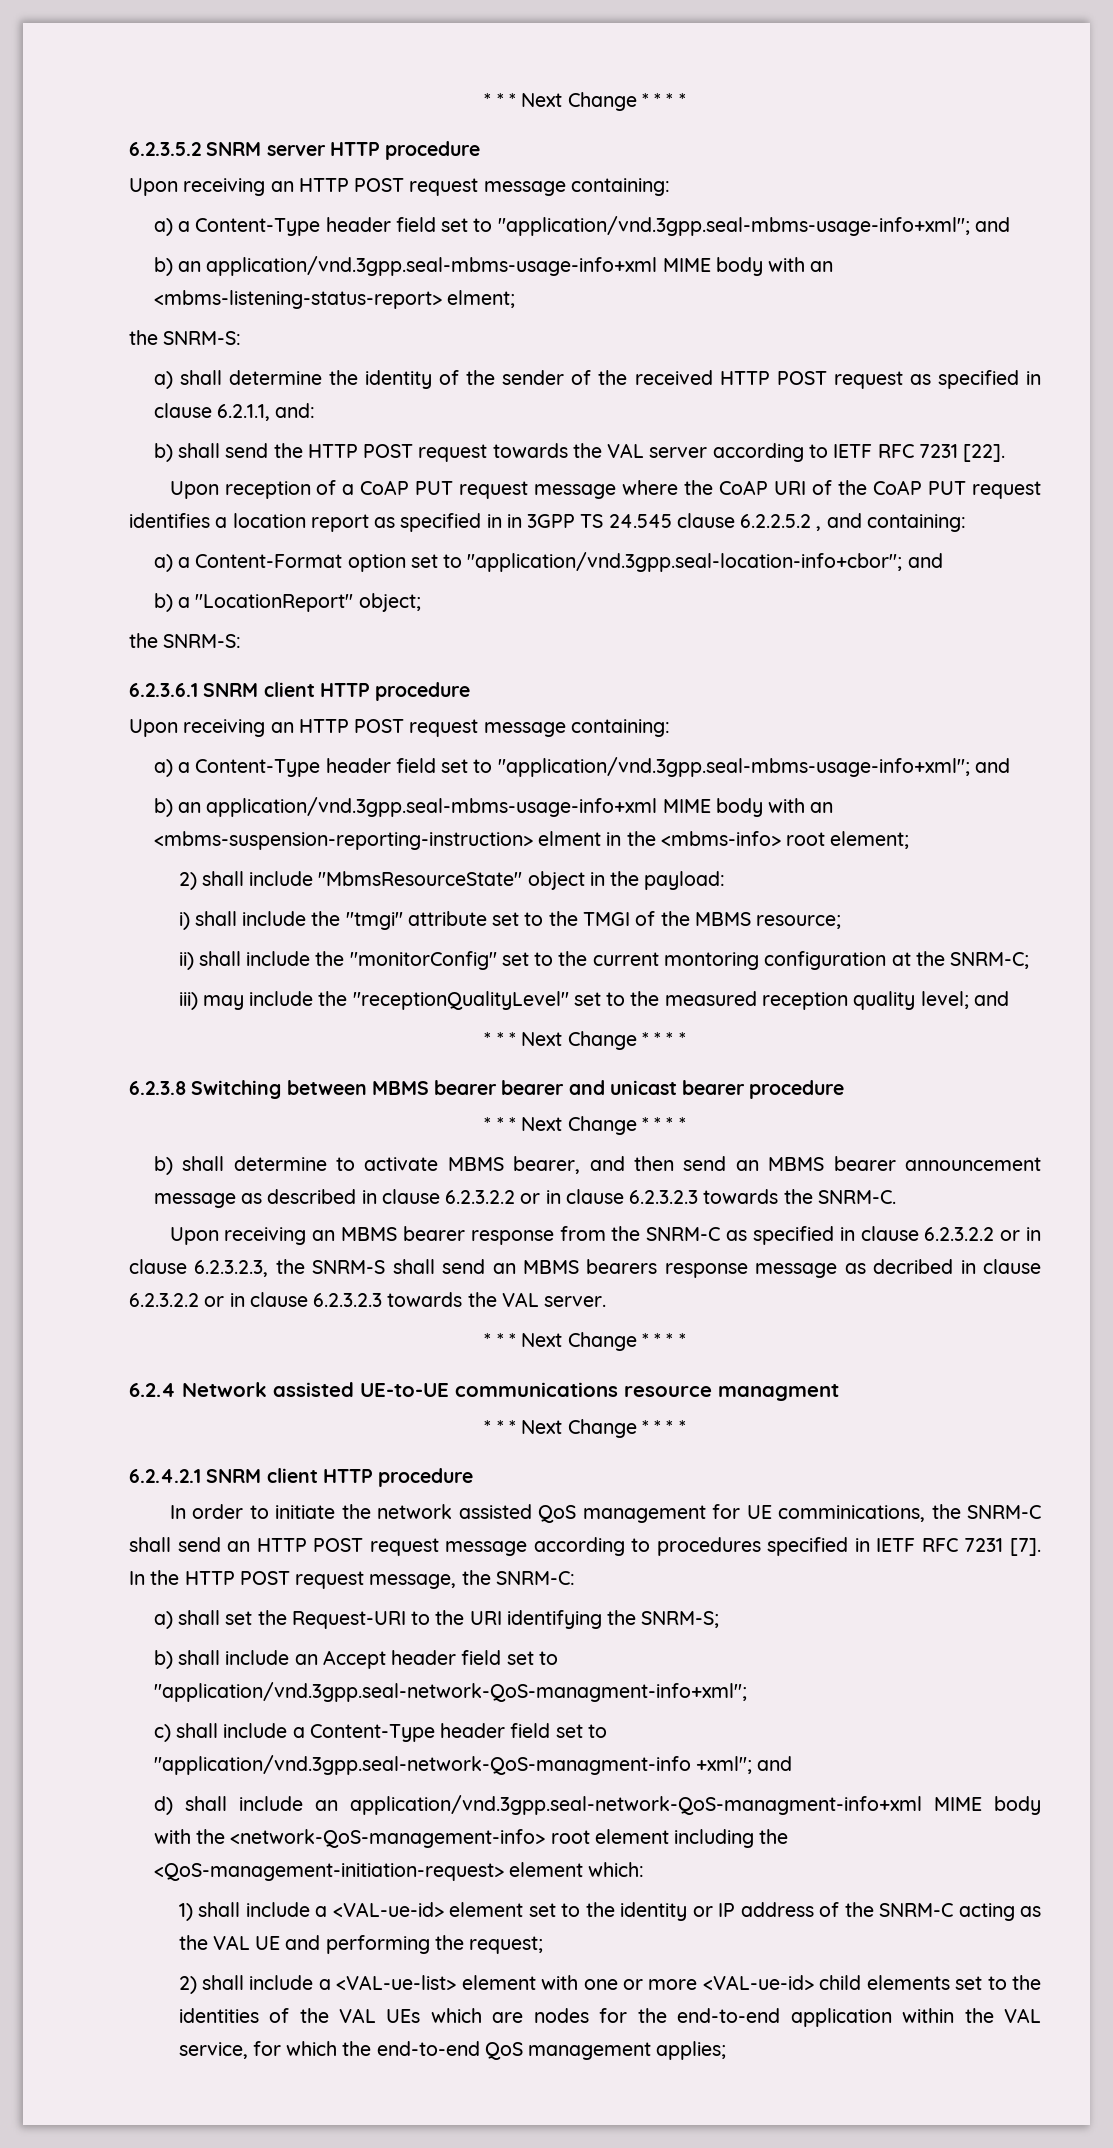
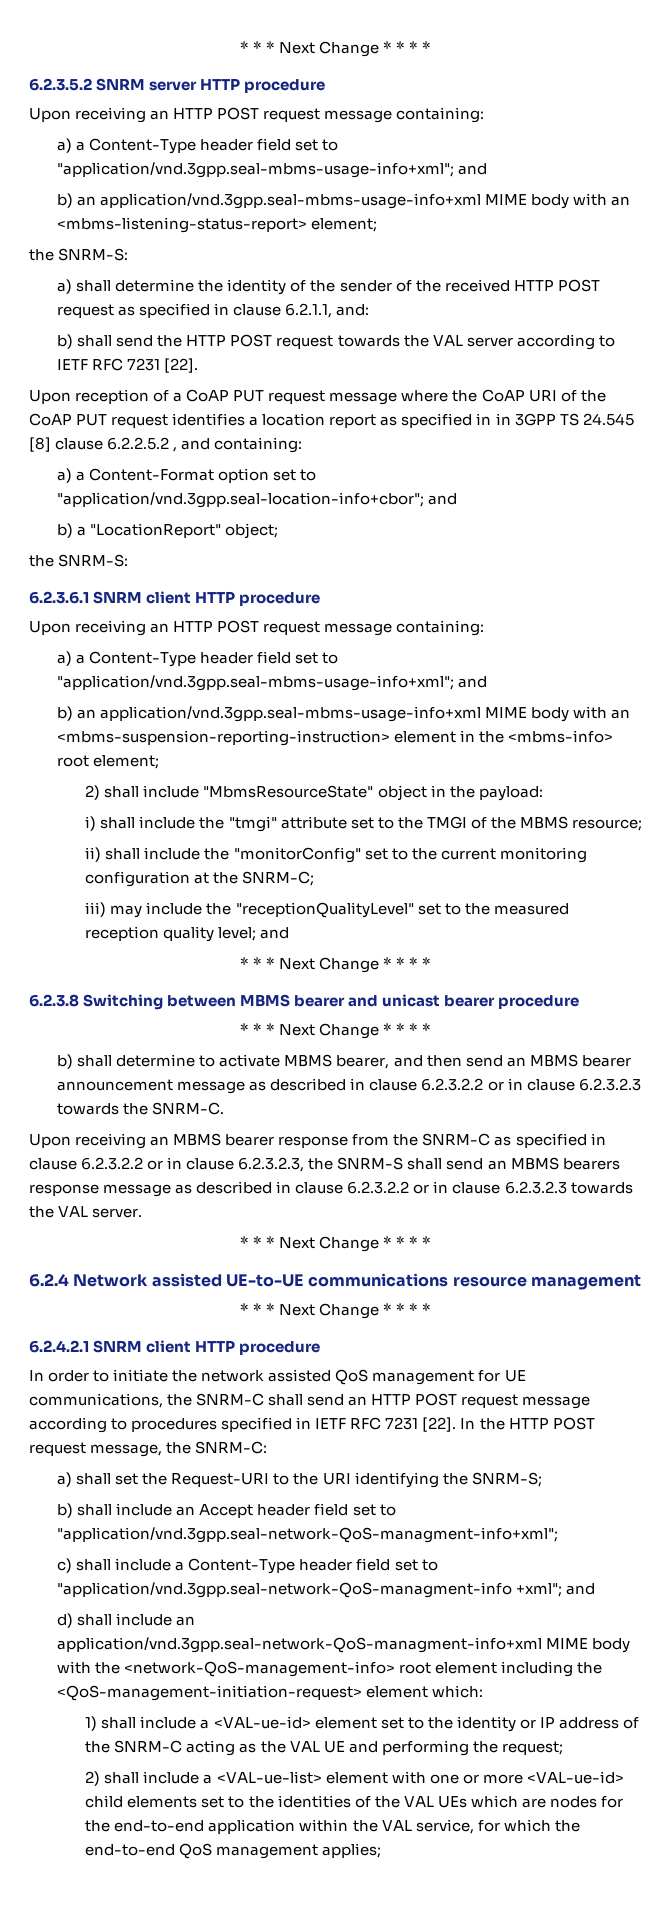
- b) an application/vnd.3gpp.seal-mbms-usage-info+xml MIME body with an <mbms-listening-status-report> elment;
+ b) an application/vnd.3gpp.seal-mbms-usage-info+xml MIME body with an <mbms-listening-status-report> element;
- Upon reception of a CoAP PUT request message where the CoAP URI of the CoAP PUT request identifies a location report as specified in in 3GPP TS 24.545 clause 6.2.2.5.2 , and containing:
+ Upon reception of a CoAP PUT request message where the CoAP URI of the CoAP PUT request identifies a location report as specified in in 3GPP TS 24.545 [8] clause 6.2.2.5.2 , and containing:
- b) an application/vnd.3gpp.seal-mbms-usage-info+xml MIME body with an <mbms-suspension-reporting-instruction> elment in the <mbms-info> root element;
+ b) an application/vnd.3gpp.seal-mbms-usage-info+xml MIME body with an <mbms-suspension-reporting-instruction> element in the <mbms-info> root element;
- ii) shall include the "monitorConfig" set to the current montoring configuration at the SNRM-C;
+ ii) shall include the "monitorConfig" set to the current monitoring configuration at the SNRM-C;
- 6.2.3.8 Switching between MBMS bearer bearer and unicast bearer procedure
+ 6.2.3.8 Switching between MBMS bearer and unicast bearer procedure
- Upon receiving an MBMS bearer response from the SNRM-C as specified in clause 6.2.3.2.2 or in clause 6.2.3.2.3, the SNRM-S shall send an MBMS bearers response message as decribed in clause 6.2.3.2.2 or in clause 6.2.3.2.3 towards the VAL server.
+ Upon receiving an MBMS bearer response from the SNRM-C as specified in clause 6.2.3.2.2 or in clause 6.2.3.2.3, the SNRM-S shall send an MBMS bearers response message as described in clause 6.2.3.2.2 or in clause 6.2.3.2.3 towards the VAL server.
- 6.2.4 Network assisted UE-to-UE communications resource managment
+ 6.2.4 Network assisted UE-to-UE communications resource management
- In order to initiate the network assisted QoS management for UE comminications, the SNRM-C shall send an HTTP POST request message according to procedures specified in IETF RFC 7231 [7].
+ In order to initiate the network assisted QoS management for UE communications, the SNRM-C shall send an HTTP POST request message according to procedures specified in IETF RFC 7231 [22].

